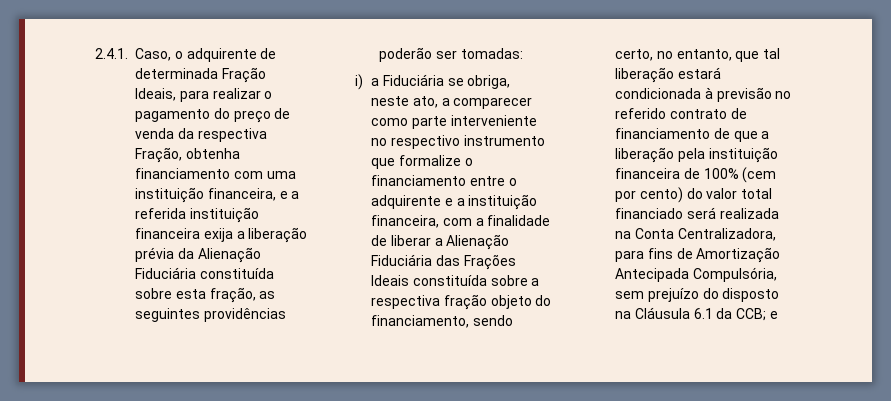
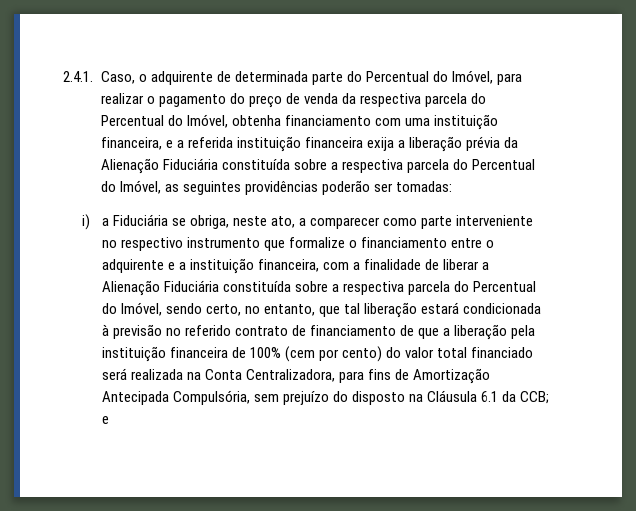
- 2.4.1. Caso, o adquirente de determinada Fração Ideais, para realizar o pagamento do preço de venda da respectiva Fração, obtenha financiamento com uma instituição financeira, e a referida instituição financeira exija a liberação prévia da Alienação Fiduciária constituída sobre esta fração, as seguintes providências poderão ser tomadas:
+ 2.4.1. Caso, o adquirente de determinada parte do Percentual do Imóvel, para realizar o pagamento do preço de venda da respectiva parcela do Percentual do Imóvel, obtenha financiamento com uma instituição financeira, e a referida instituição financeira exija a liberação prévia da Alienação Fiduciária constituída sobre a respectiva parcela do Percentual do Imóvel, as seguintes providências poderão ser tomadas:
- i) a Fiduciária se obriga, neste ato, a comparecer como parte interveniente no respectivo instrumento que formalize o financiamento entre o adquirente e a instituição financeira, com a finalidade de liberar a Alienação Fiduciária das Frações Ideais constituída sobre a respectiva fração objeto do financiamento, sendo certo, no entanto, que tal liberação estará condicionada à previsão no referido contrato de financiamento de que a liberação pela instituição financeira de 100% (cem por cento) do valor total financiado será realizada na Conta Centralizadora, para fins de Amortização Antecipada Compulsória, sem prejuízo do disposto na Cláusula 6.1 da CCB;
+ i) a Fiduciária se obriga, neste ato, a comparecer como parte interveniente no respectivo instrumento que formalize o financiamento entre o adquirente e a instituição financeira, com a finalidade de liberar a Alienação Fiduciária constituída sobre a respectiva parcela do Percentual do Imóvel, sendo certo, no entanto, que tal liberação estará condicionada à previsão no referido contrato de financiamento de que a liberação pela instituição financeira de 100% (cem por cento) do valor total financiado será realizada na Conta Centralizadora, para fins de Amortização Antecipada Compulsória, sem prejuízo do disposto na Cláusula 6.1 da CCB;

